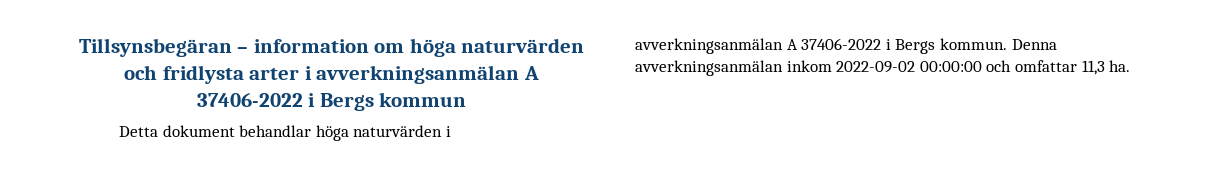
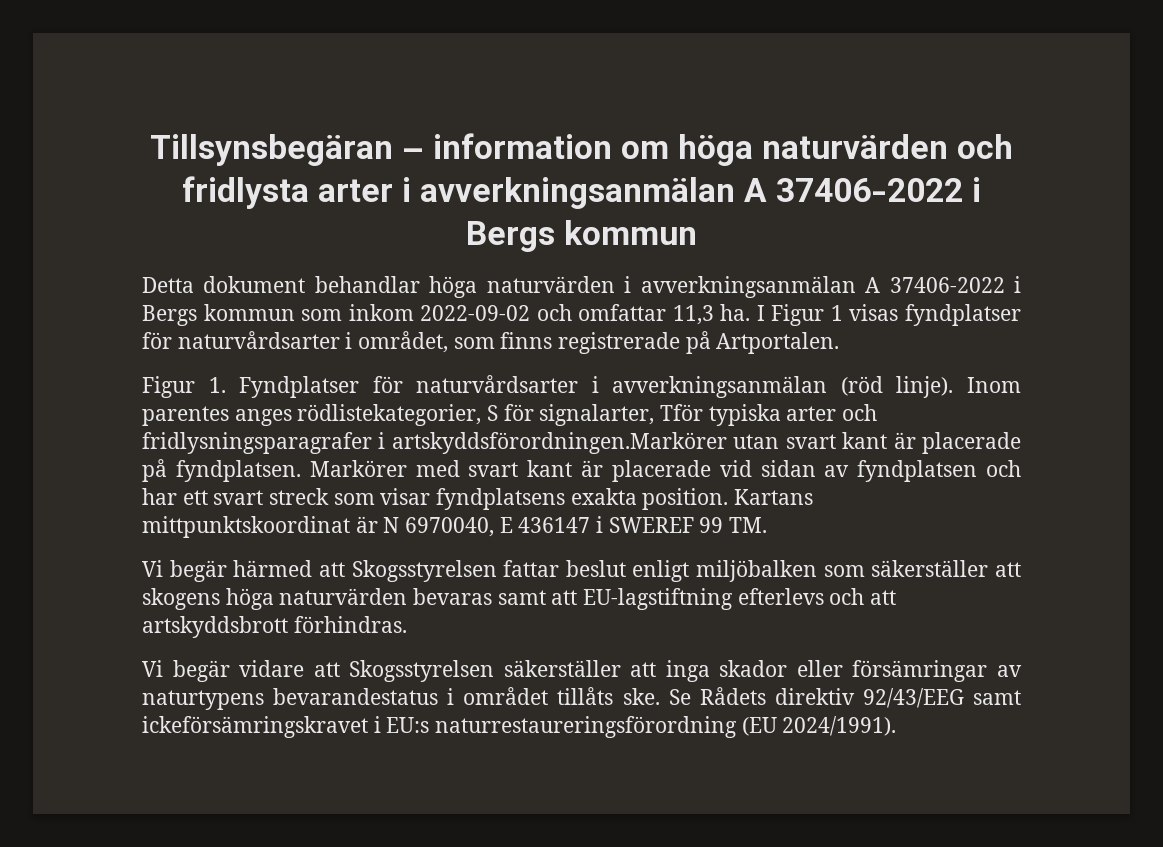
- Detta dokument behandlar höga naturvärden i avverkningsanmälan A 37406-2022 i Bergs kommun. Denna avverkningsanmälan inkom 2022-09-02 00:00:00 och omfattar 11,3 ha.
+ Detta dokument behandlar höga naturvärden i avverkningsanmälan A 37406-2022 i Bergs kommun som inkom 2022-09-02 och omfattar 11,3 ha.
+ I Figur 1 visas fyndplatser för naturvårdsarter i området, som finns registrerade på Artportalen.
+ Figur 1. Fyndplatser för naturvårdsarter i avverkningsanmälan (röd linje). Inom parentes anges rödlistekategorier, S för signalarter, Tför typiska arter och fridlysningsparagrafer i artskyddsförordningen.Markörer utan svart kant är placerade på fyndplatsen. Markörer med svart kant är placerade vid sidan av fyndplatsen och har ett svart streck som visar fyndplatsens exakta position. Kartans mittpunktskoordinat är N 6970040, E 436147 i SWEREF 99 TM.
+ Vi begär härmed att Skogsstyrelsen fattar beslut enligt miljöbalken som säkerställer att skogens höga naturvärden bevaras samt att EU-lagstiftning efterlevs och att artskyddsbrott förhindras.
+ Vi begär vidare att Skogsstyrelsen säkerställer att inga skador eller försämringar av naturtypens bevarandestatus i området tillåts ske. Se Rådets direktiv 92/43/EEG samt ickeförsämringskravet i EU:s naturrestaureringsförordning (EU 2024/1991).

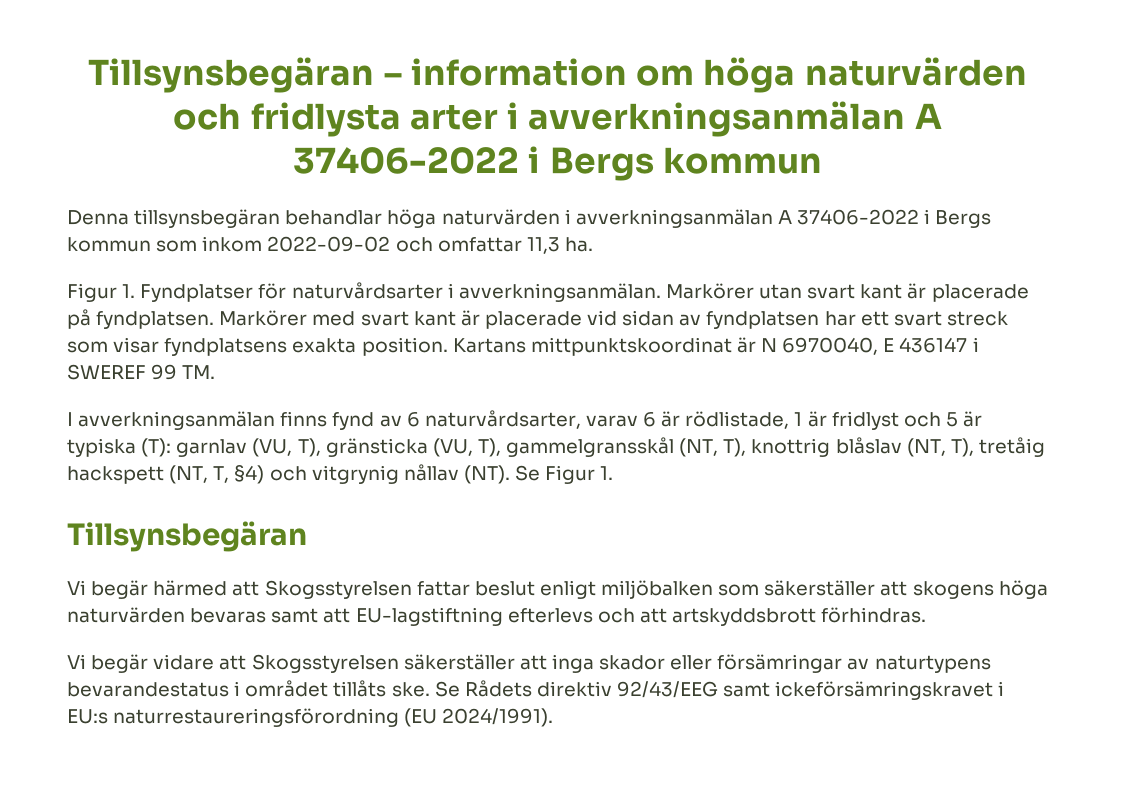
- Detta dokument behandlar höga naturvärden i avverkningsanmälan A 37406-2022 i Bergs kommun som inkom 2022-09-02 och omfattar 11,3 ha. I Figur 1 visas fyndplatser för naturvårdsarter i området, som finns registrerade på Artportalen.
+ Denna tillsynsbegäran behandlar höga naturvärden i avverkningsanmälan A 37406-2022 i Bergs kommun som inkom 2022-09-02 och omfattar 11,3 ha.
- Figur 1. Fyndplatser för naturvårdsarter i avverkningsanmälan (röd linje). Inom parentes anges rödlistekategorier, S för signalarter, Tför typiska arter och fridlysningsparagrafer i artskyddsförordningen.Markörer utan svart kant är placerade på fyndplatsen.
+ Figur 1. Fyndplatser för naturvårdsarter i avverkningsanmälan. Markörer utan svart kant är placerade på fyndplatsen.
- Markörer med svart kant är placerade vid sidan av fyndplatsen och har ett svart streck som visar fyndplatsens exakta position.
+ Markörer med svart kant är placerade vid sidan av fyndplatsen har ett svart streck som visar fyndplatsens exakta position.
+ I avverkningsanmälan finns fynd av 6 naturvårdsarter, varav 6 är rödlistade, 1 är fridlyst och 5 är typiska (T): garnlav (VU, T), gränsticka (VU, T), gammelgransskål (NT, T), knottrig blåslav (NT, T), tretåig hackspett (NT, T, §4) och vitgrynig nållav (NT). Se Figur 1.
+ Tillsynsbegäran

